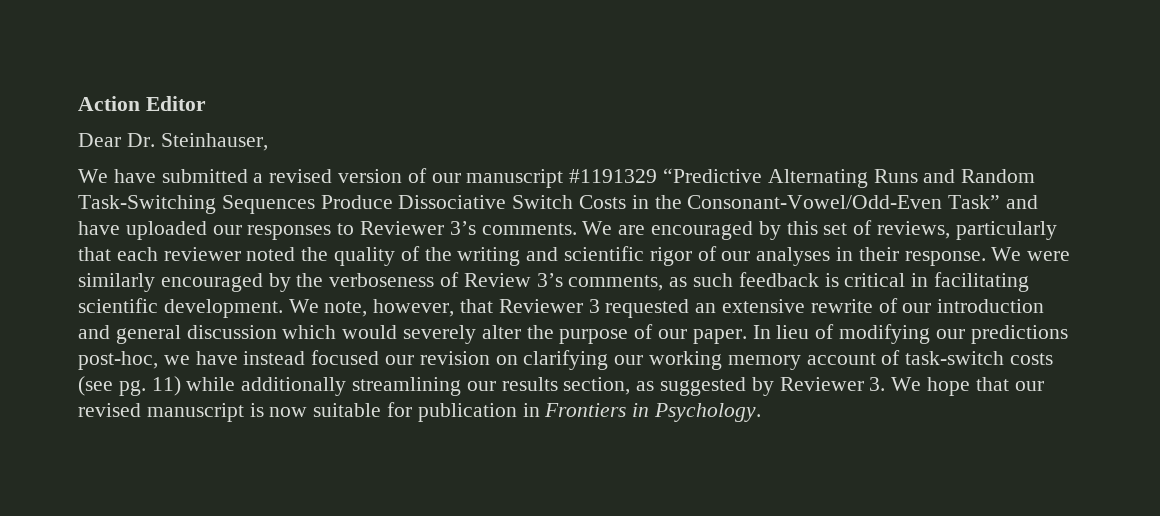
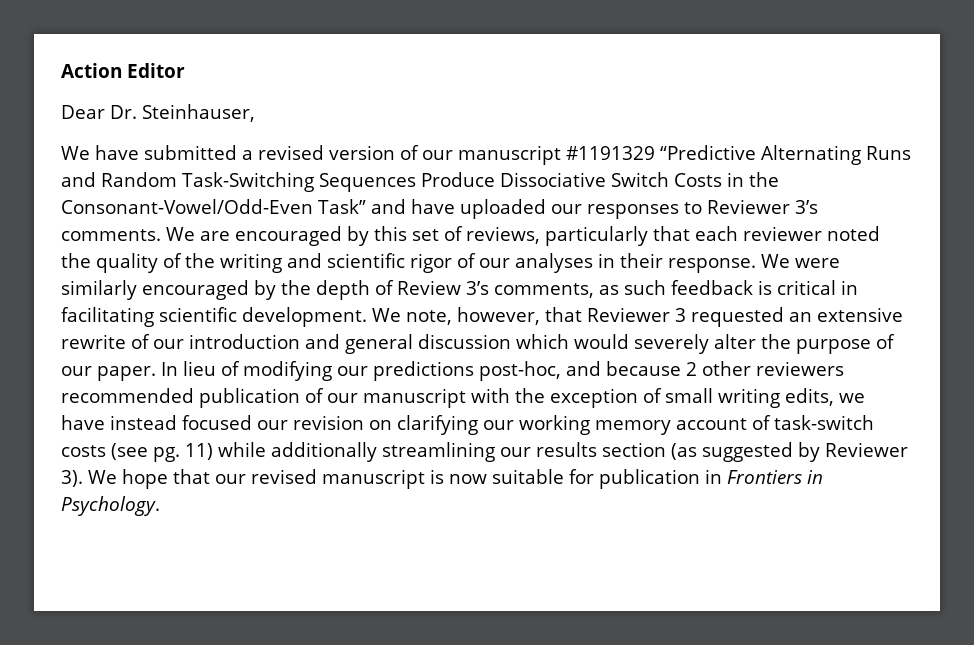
- We were similarly encouraged by the verboseness of Review 3’s comments, as such feedback is critical in facilitating scientific development.
+ We were similarly encouraged by the depth of Review 3’s comments, as such feedback is critical in facilitating scientific development.
- In lieu of modifying our predictions post-hoc, we have instead focused our revision on clarifying our working memory account of task-switch costs (see pg.
+ In lieu of modifying our predictions post-hoc, and because 2 other reviewers recommended publication of our manuscript with the exception of small writing edits, we have instead focused our revision on clarifying our working memory account of task-switch costs (see pg.
- 11) while additionally streamlining our results section, as suggested by Reviewer 3. We hope that our revised manuscript is now suitable for publication in Frontiers in Psychology.
+ 11) while additionally streamlining our results section (as suggested by Reviewer 3). We hope that our revised manuscript is now suitable for publication in Frontiers in Psychology.

